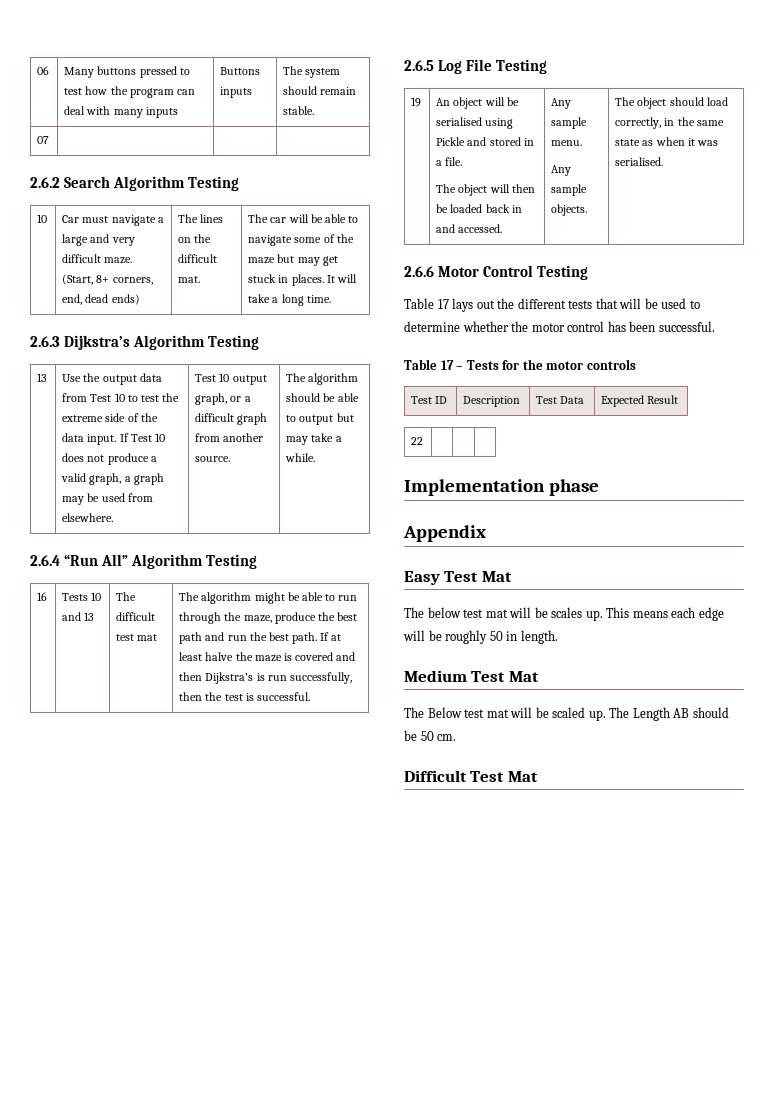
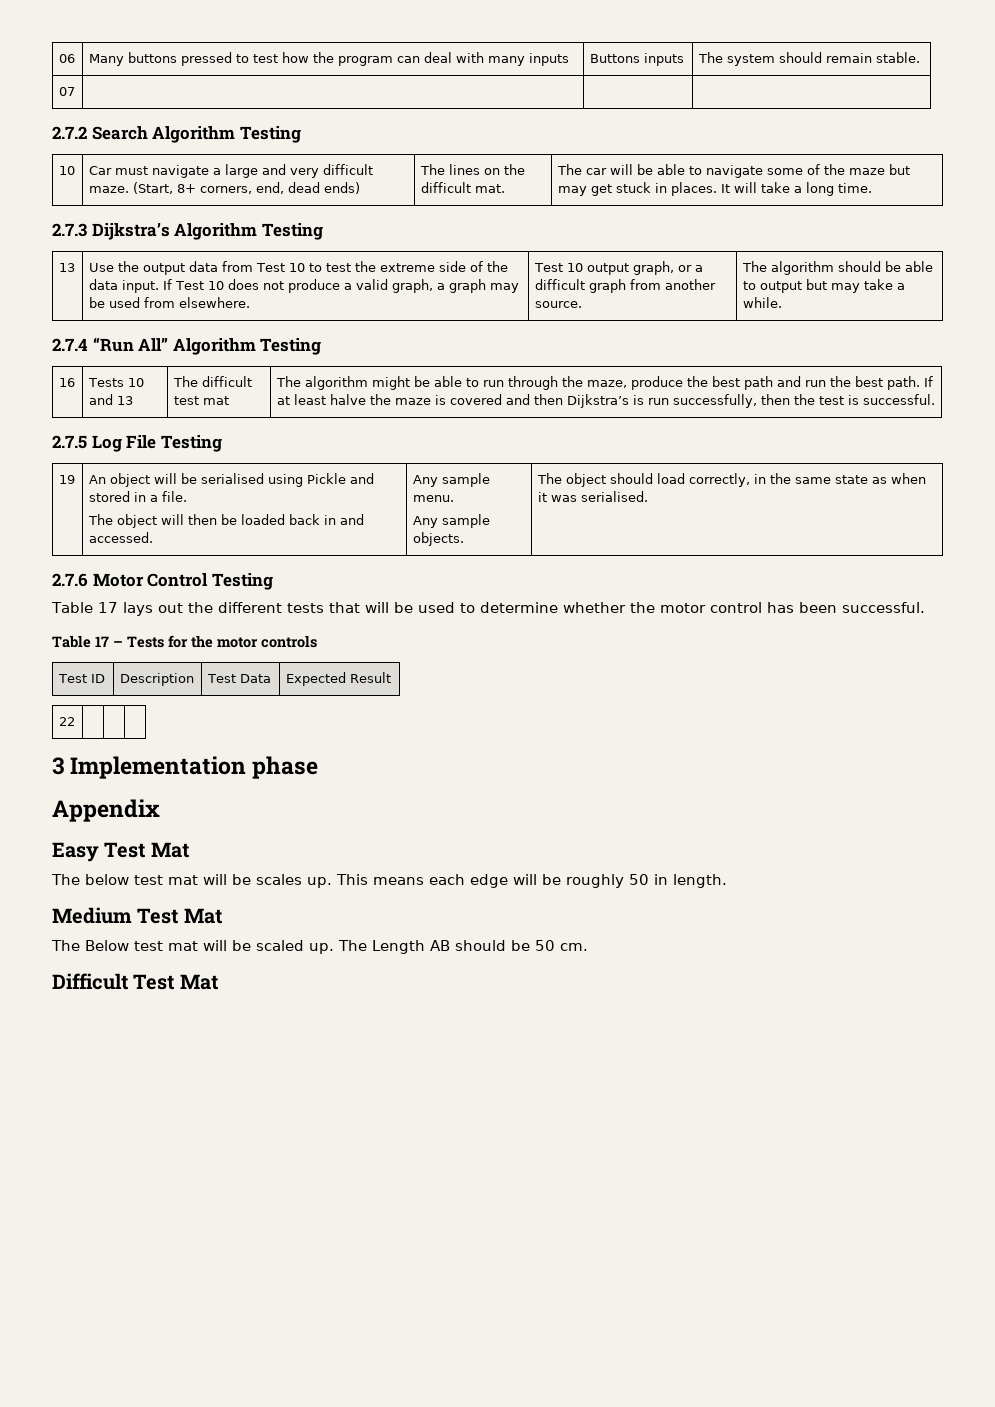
- 2.6.2 Search Algorithm Testing
+ 2.7.2 Search Algorithm Testing
- 2.6.3 Dijkstra’s Algorithm Testing
+ 2.7.3 Dijkstra’s Algorithm Testing
- 2.6.4 “Run All” Algorithm Testing
+ 2.7.4 “Run All” Algorithm Testing
- 2.6.5 Log File Testing
+ 2.7.5 Log File Testing
- 2.6.6 Motor Control Testing
+ 2.7.6 Motor Control Testing
- Implementation phase
+ 3 Implementation phase

